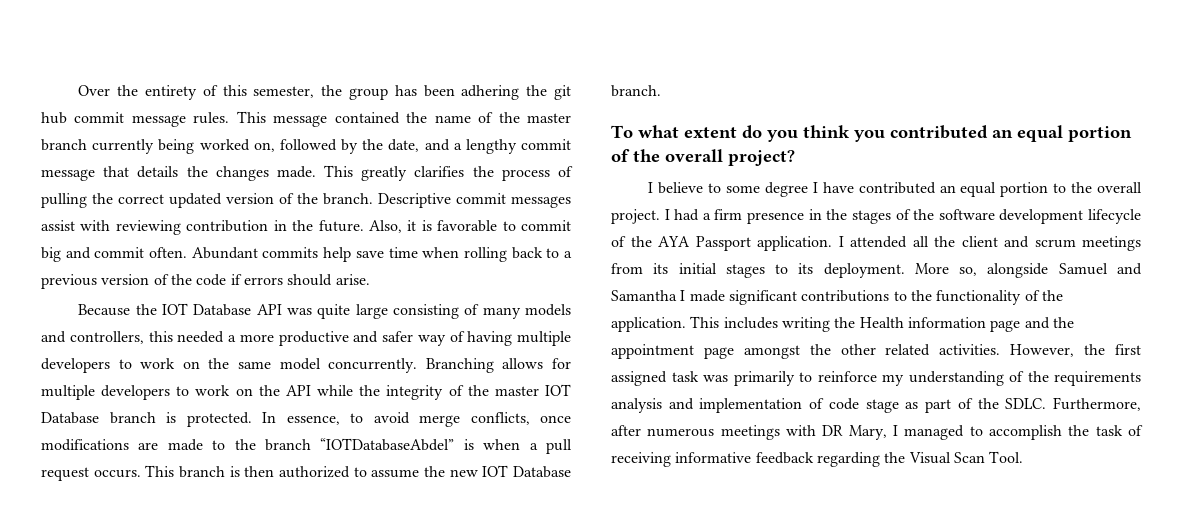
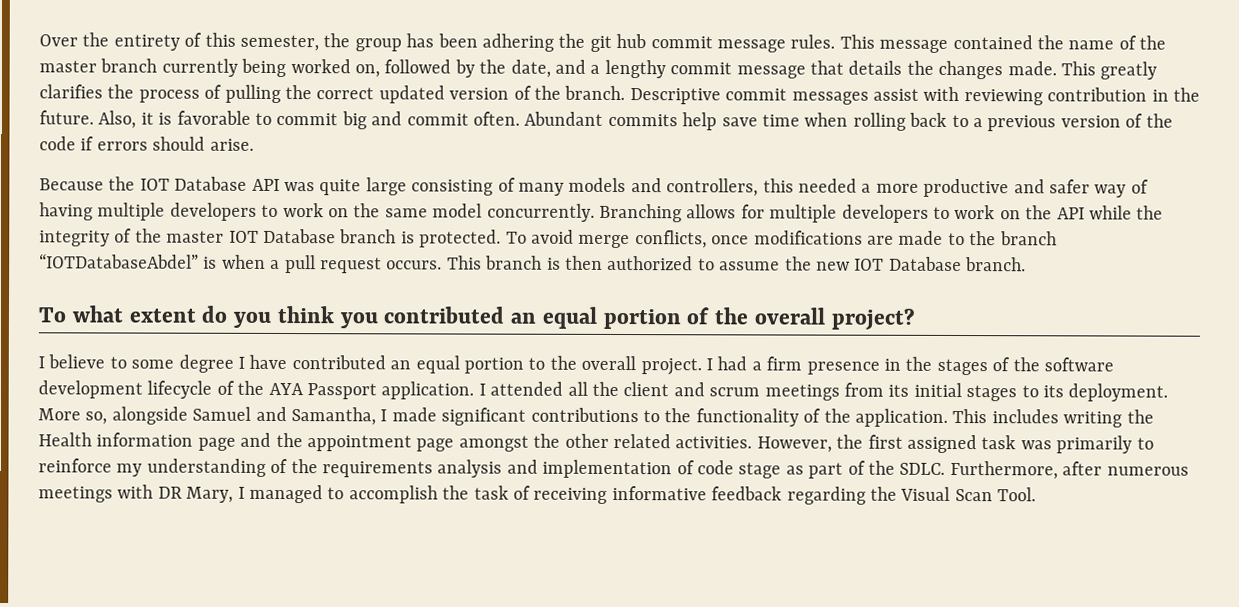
- In essence, to avoid merge conflicts, once modifications are made to the branch “IOTDatabaseAbdel” is when a pull request occurs.
+ To avoid merge conflicts, once modifications are made to the branch “IOTDatabaseAbdel” is when a pull request occurs.
- More so, alongside Samuel and Samantha I made significant contributions to the functionality of the application.
+ More so, alongside Samuel and Samantha, I made significant contributions to the functionality of the application.

